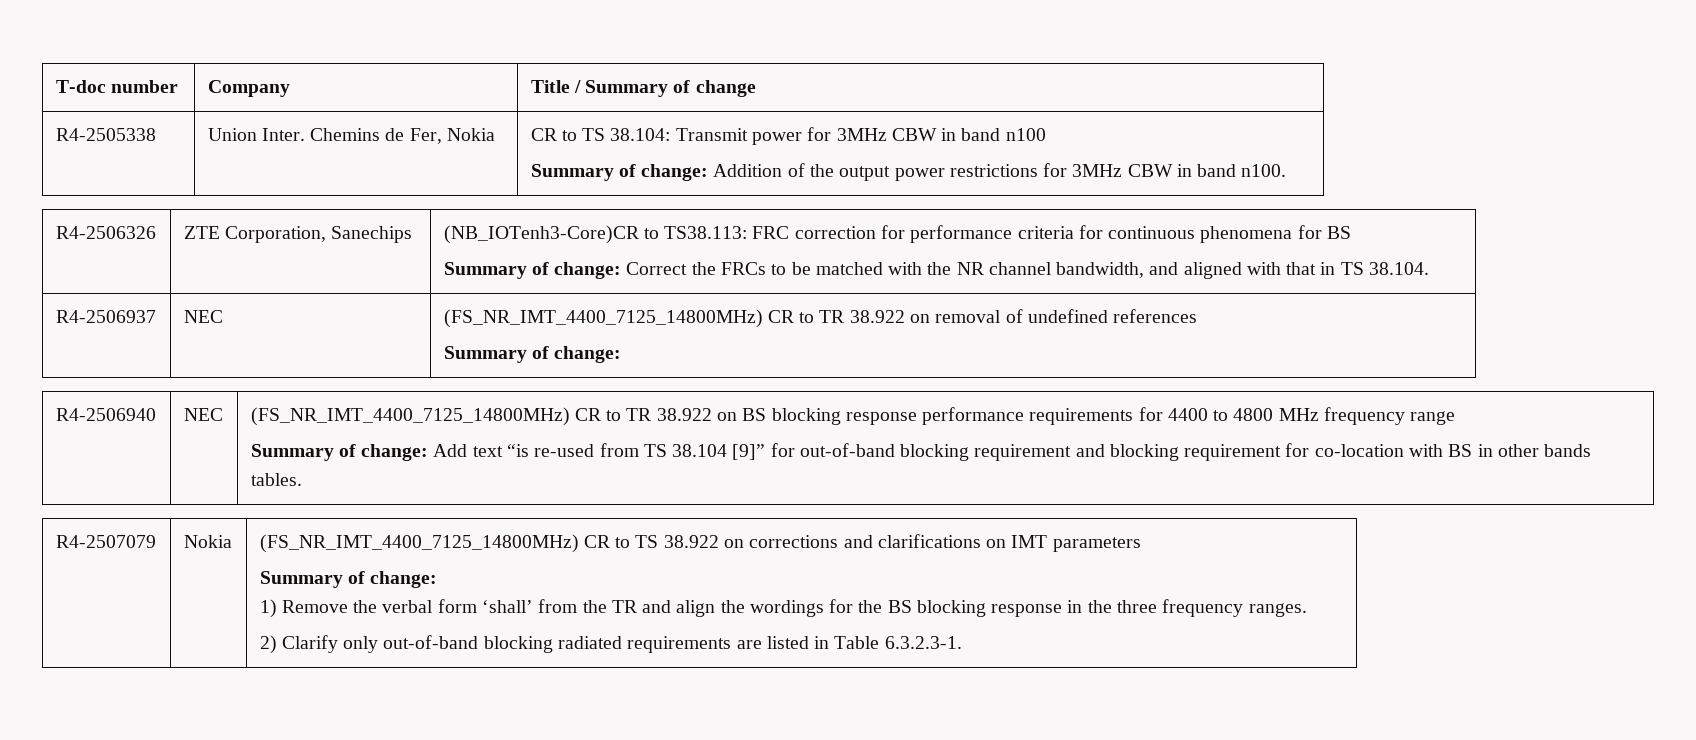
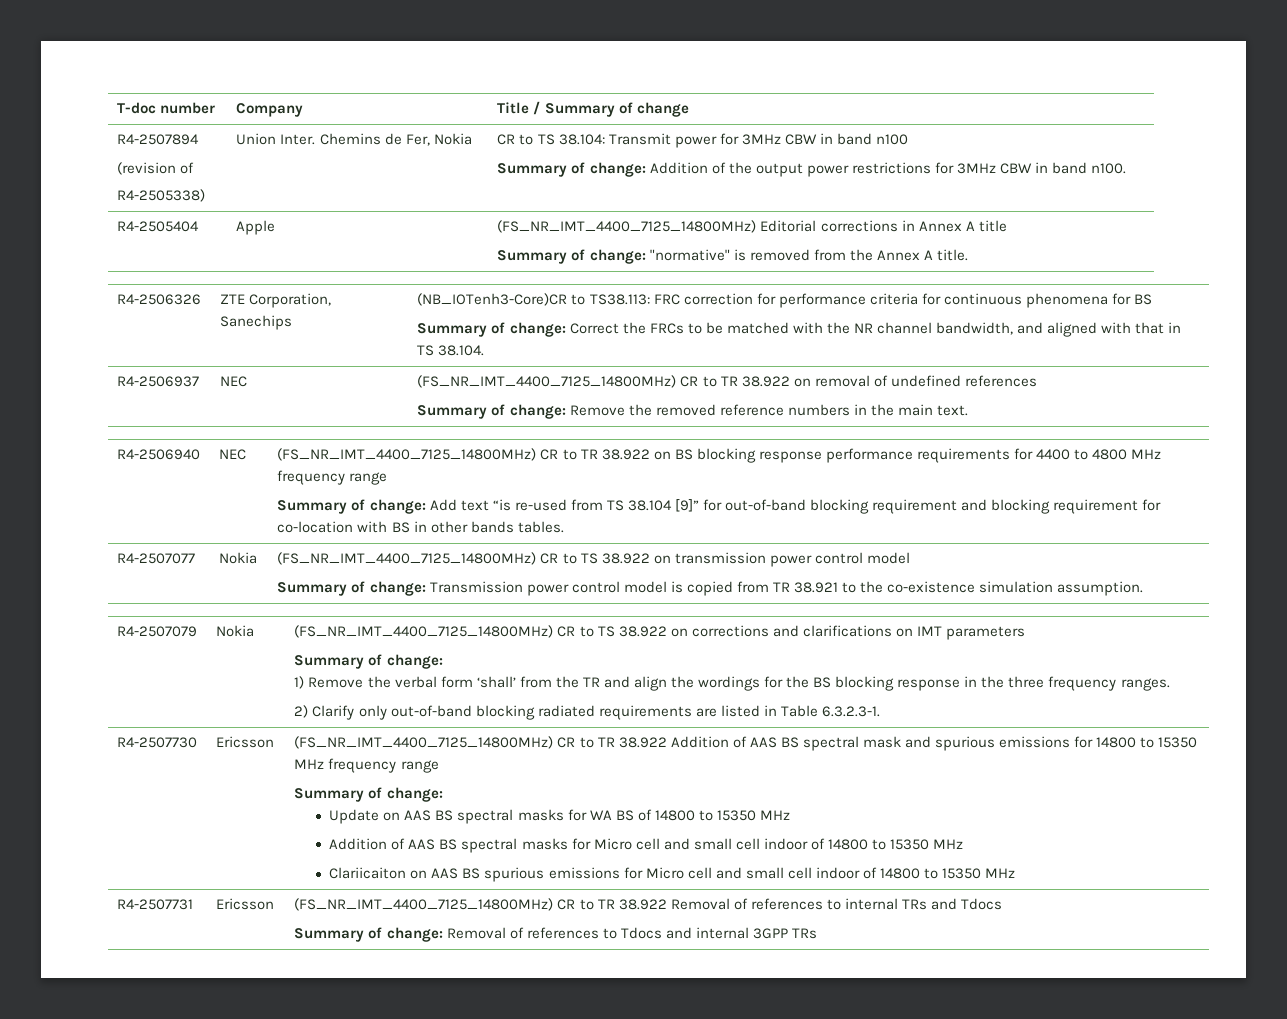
- R4-2505338 | Union Inter. Chemins de Fer, Nokia | CR to TS 38.104: Transmit power for 3MHz CBW in band n100
+ R4-2507894
+ (revision of
+ R4-2505338) | Union Inter. Chemins de Fer, Nokia | CR to TS 38.104: Transmit power for 3MHz CBW in band n100
+ R4-2505404 | Apple | (FS_NR_IMT_4400_7125_14800MHz) Editorial corrections in Annex A title
+ Summary of change: "normative" is removed from the Annex A title.
  R4-2506937 | NEC | (FS_NR_IMT_4400_7125_14800MHz) CR to TR 38.922 on removal of undefined references
- Summary of change:
+ Summary of change: Remove the removed reference numbers in the main text.
+ R4-2507077 | Nokia | (FS_NR_IMT_4400_7125_14800MHz) CR to TS 38.922 on transmission power control model
+ Summary of change: Transmission power control model is copied from TR 38.921 to the co-existence simulation assumption.
+ R4-2507730 | Ericsson | (FS_NR_IMT_4400_7125_14800MHz) CR to TR 38.922 Addition of AAS BS spectral mask and spurious emissions for 14800 to 15350 MHz frequency range
+ Summary of change:
+ Update on AAS BS spectral masks for WA BS of 14800 to 15350 MHz
+ Addition of AAS BS spectral masks for Micro cell and small cell indoor of 14800 to 15350 MHz
+ Clariicaiton on AAS BS spurious emissions for Micro cell and small cell indoor of 14800 to 15350 MHz
+ R4-2507731 | Ericsson | (FS_NR_IMT_4400_7125_14800MHz) CR to TR 38.922 Removal of references to internal TRs and Tdocs
+ Summary of change: Removal of references to Tdocs and internal 3GPP TRs

